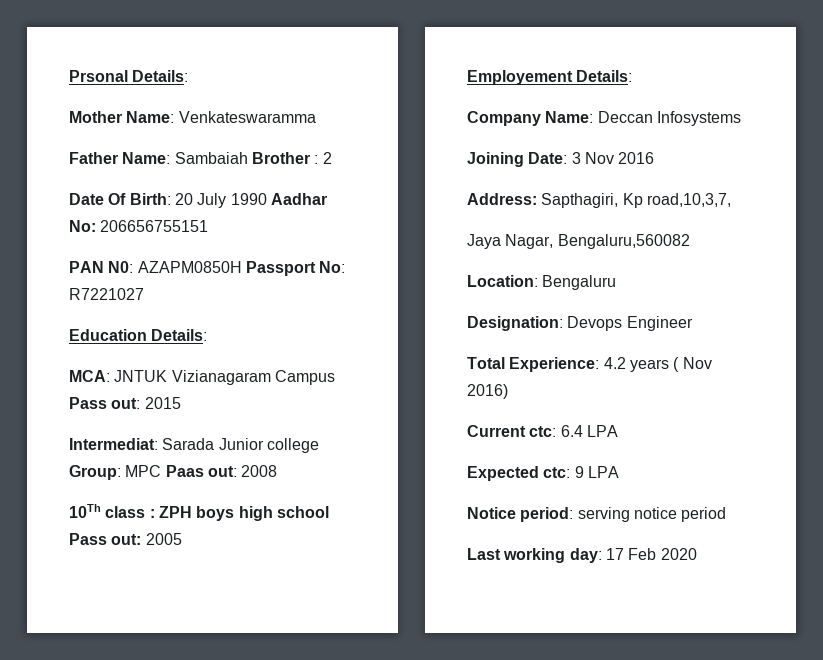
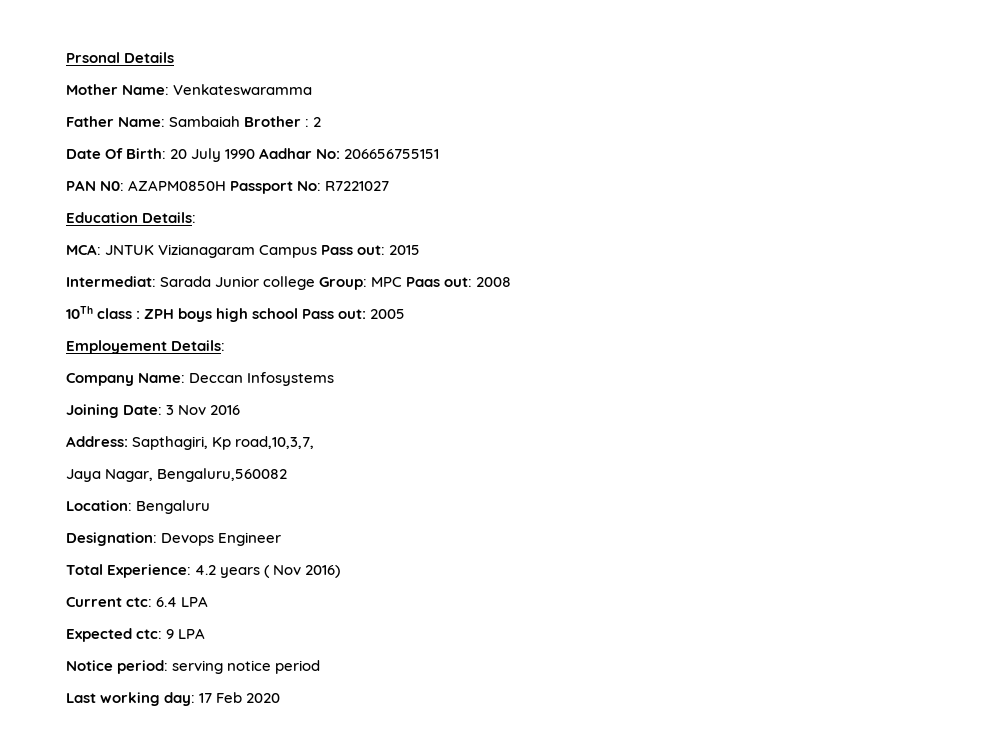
- Prsonal Details:
+ Prsonal Details

